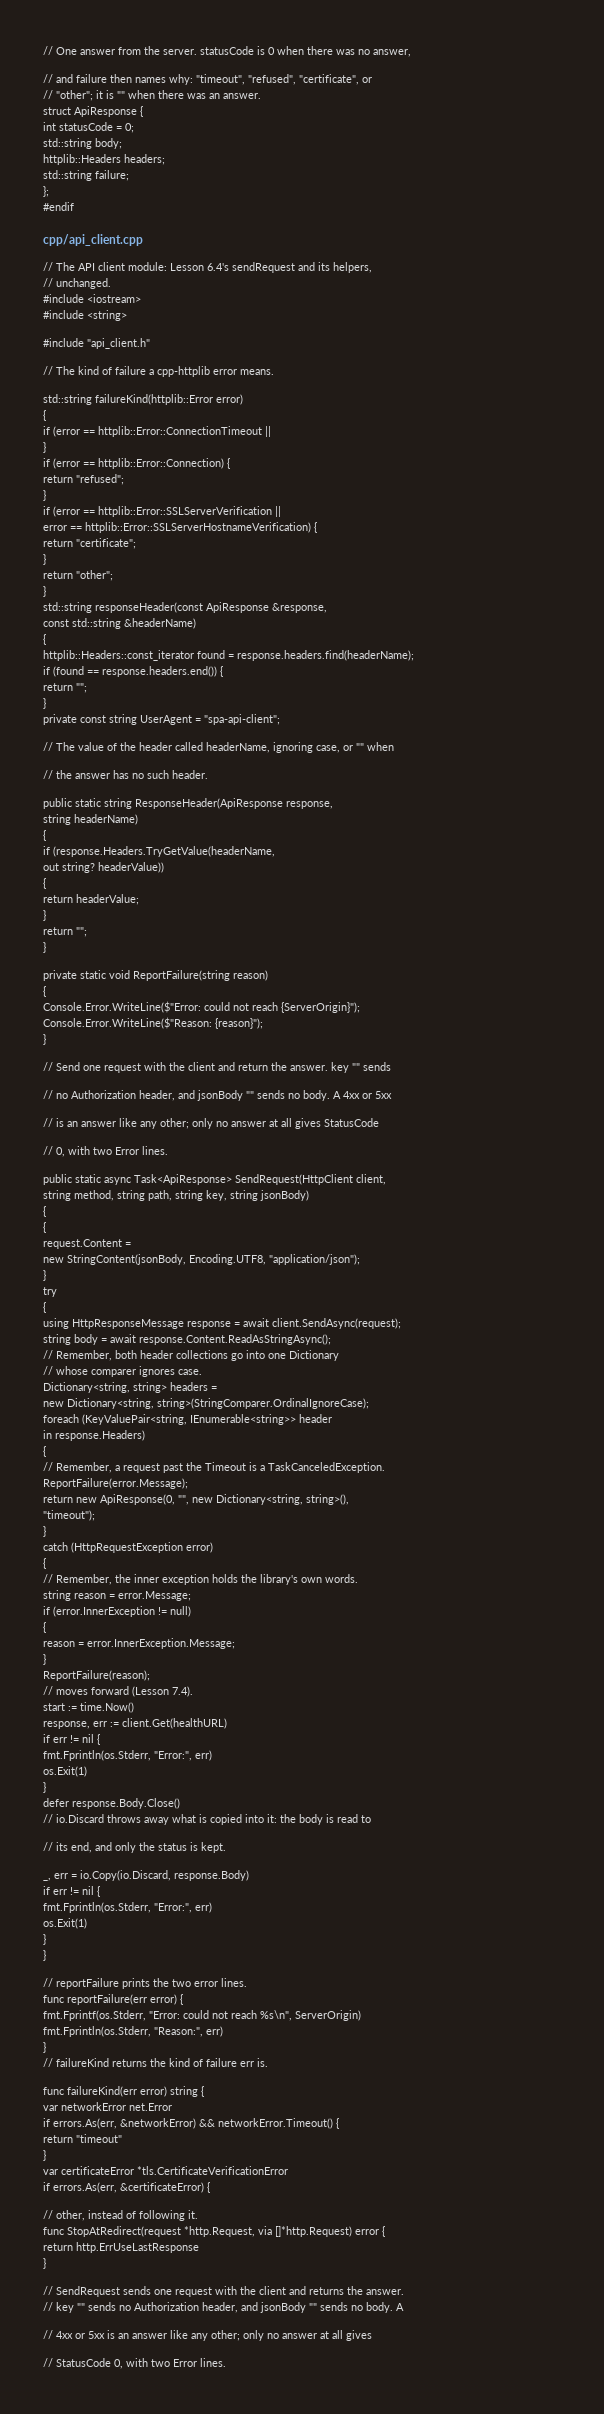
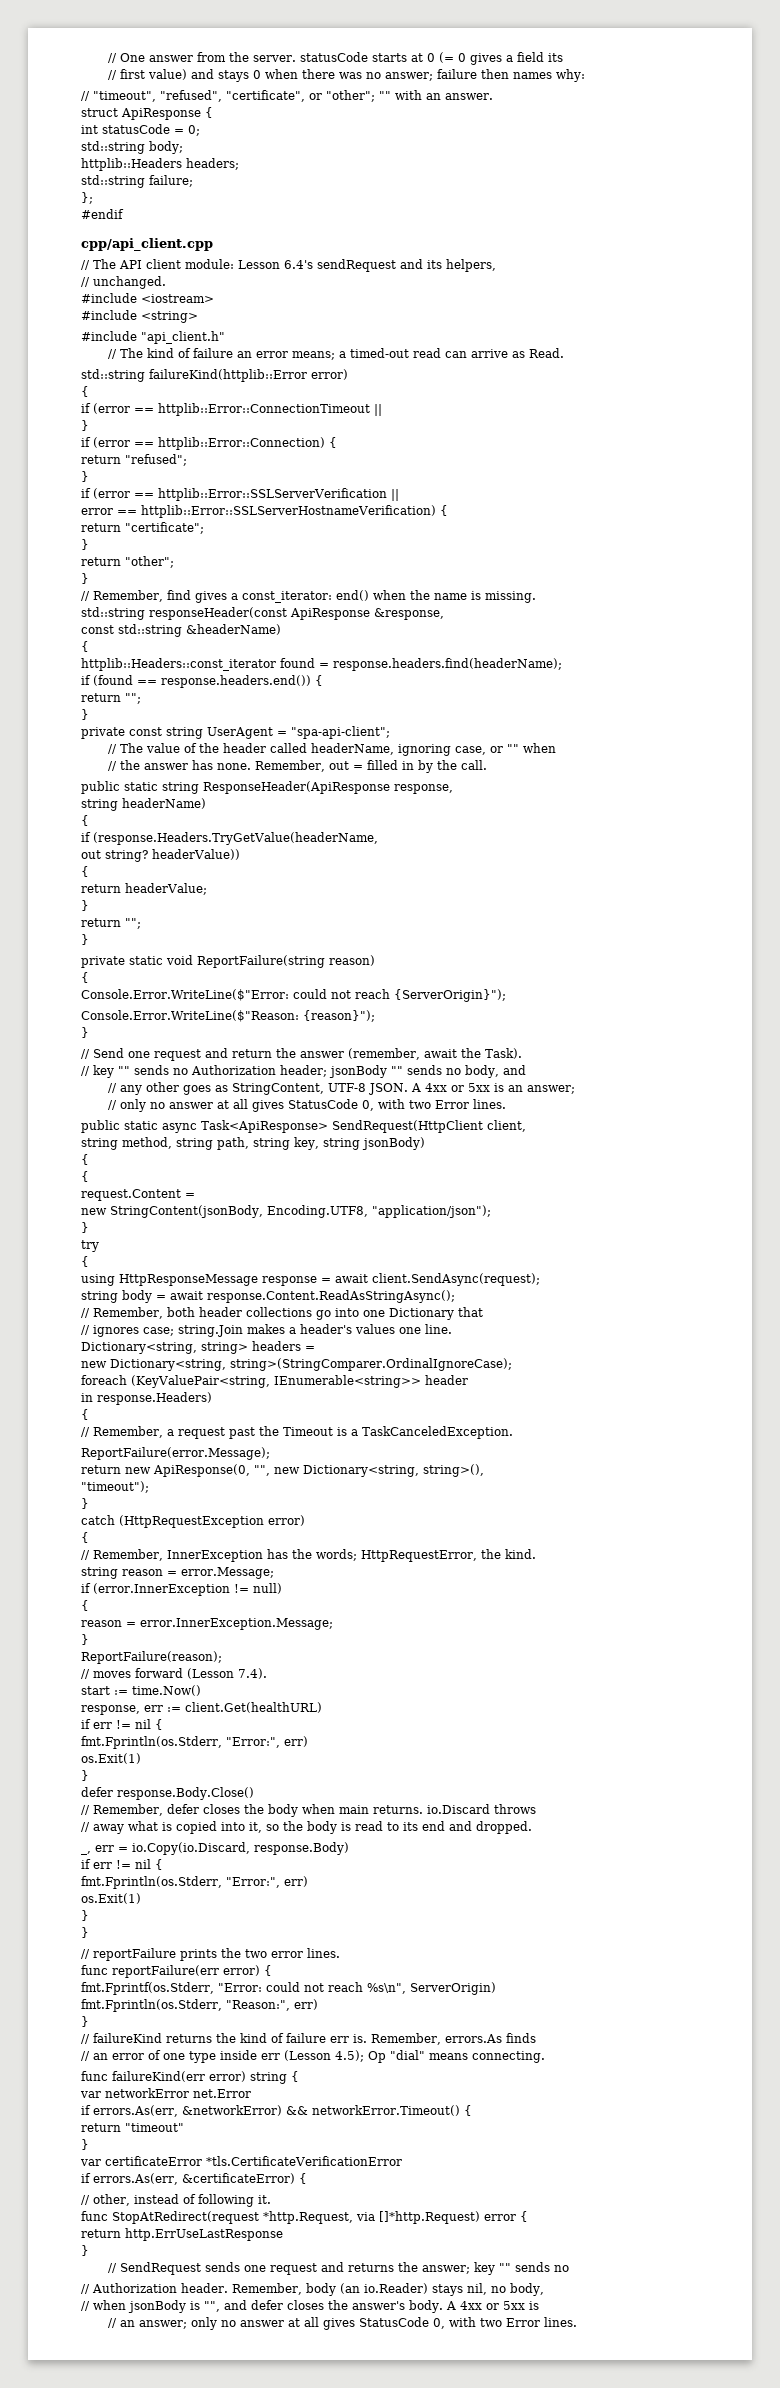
- // One answer from the server. statusCode is 0 when there was no answer,
- // and failure then names why: "timeout", "refused", "certificate", or
- // "other"; it is "" when there was an answer.
+ // One answer from the server. statusCode starts at 0 (= 0 gives a field its
+ // first value) and stays 0 when there was no answer; failure then names why:
+ // "timeout", "refused", "certificate", or "other"; "" with an answer.
- // The kind of failure a cpp-httplib error means.
+ // The kind of failure an error means; a timed-out read can arrive as Read.
+ // Remember, find gives a const_iterator: end() when the name is missing.
- // the answer has no such header.
+ // the answer has none. Remember, out = filled in by the call.
- // Send one request with the client and return the answer. key "" sends
- // no Authorization header, and jsonBody "" sends no body. A 4xx or 5xx
- // is an answer like any other; only no answer at all gives StatusCode
- // 0, with two Error lines.
+ // Send one request and return the answer (remember, await the Task).
+ // key "" sends no Authorization header; jsonBody "" sends no body, and
+ // any other goes as StringContent, UTF-8 JSON. A 4xx or 5xx is an answer;
+ // only no answer at all gives StatusCode 0, with two Error lines.
- // Remember, both header collections go into one Dictionary
- // whose comparer ignores case.
+ // Remember, both header collections go into one Dictionary that
+ // ignores case; string.Join makes a header's values one line.
- // Remember, the inner exception holds the library's own words.
+ // Remember, InnerException has the words; HttpRequestError, the kind.
- // io.Discard throws away what is copied into it: the body is read to
- // its end, and only the status is kept.
+ // Remember, defer closes the body when main returns. io.Discard throws
+ // away what is copied into it, so the body is read to its end and dropped.
+ Remember, errors.As finds
+ // an error of one type inside err (Lesson 4.5); Op "dial" means connecting.
- // SendRequest sends one request with the client and returns the answer.
- // key "" sends no Authorization header, and jsonBody "" sends no body. A
- // 4xx or 5xx is an answer like any other; only no answer at all gives
- // StatusCode 0, with two Error lines.
+ // SendRequest sends one request and returns the answer; key "" sends no
+ // Authorization header. Remember, body (an io.Reader) stays nil, no body,
+ // when jsonBody is "", and defer closes the answer's body. A 4xx or 5xx is
+ // an answer; only no answer at all gives StatusCode 0, with two Error lines.

